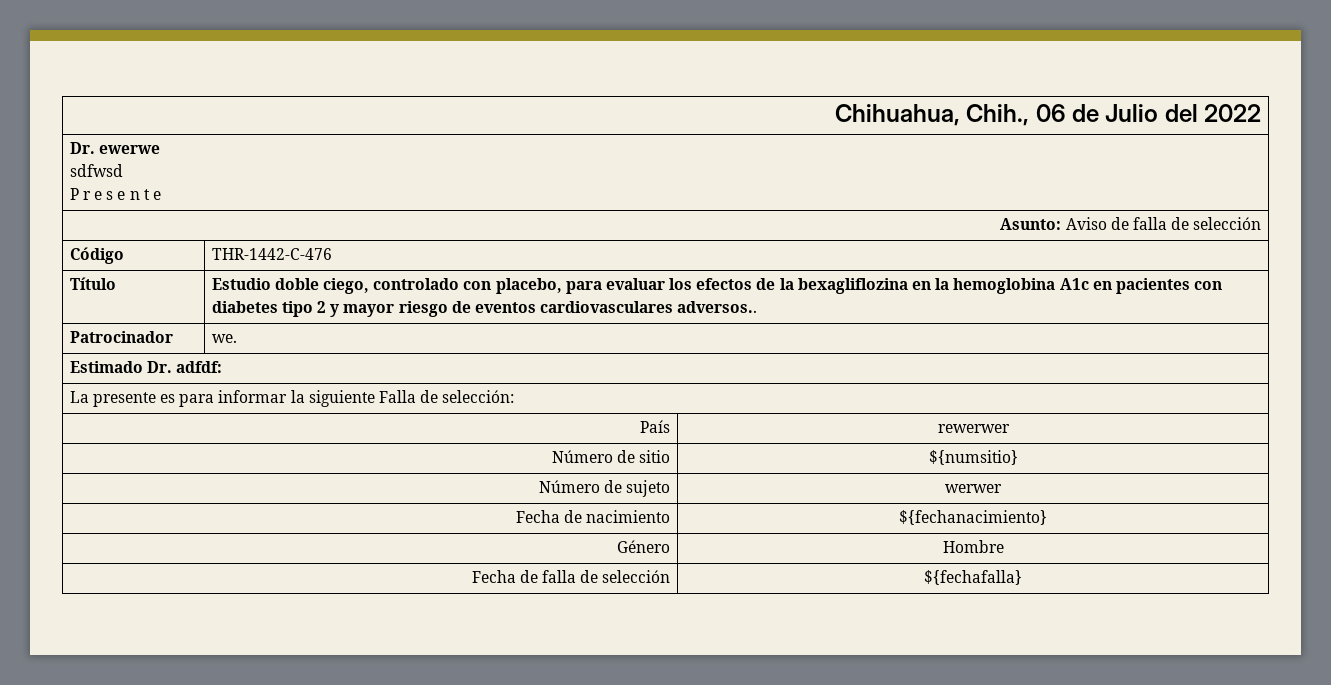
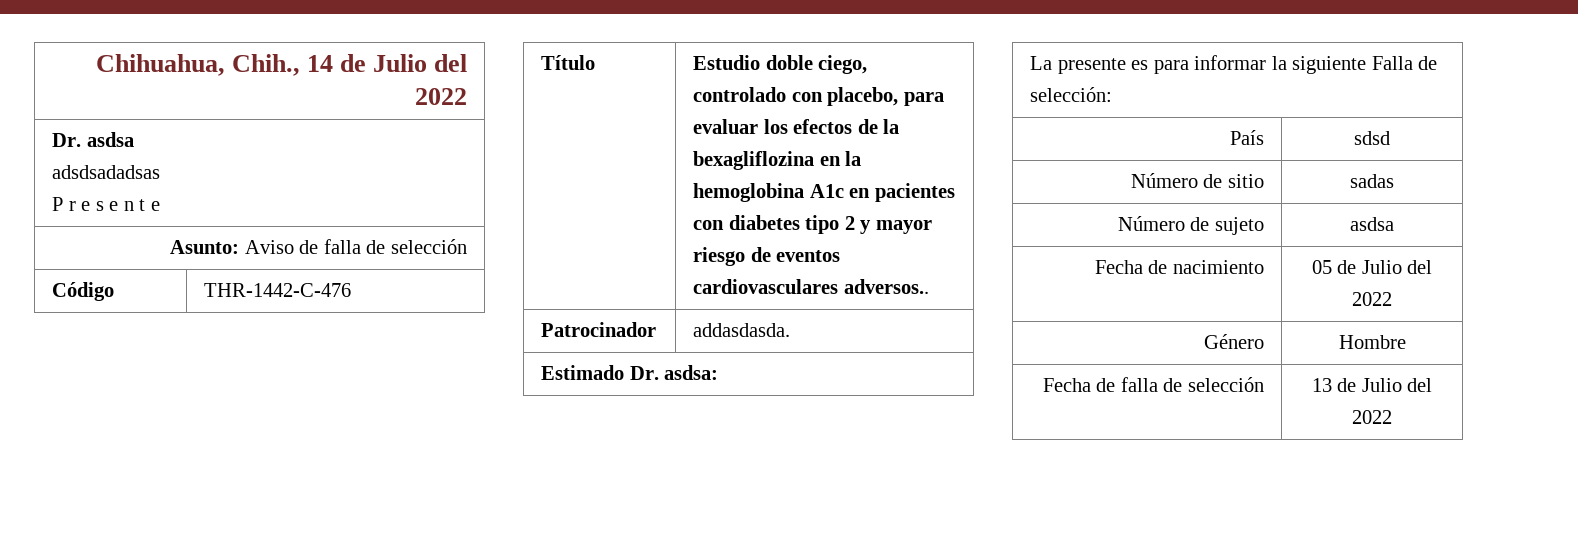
- Chihuahua, Chih., 06 de Julio del 2022
+ Chihuahua, Chih., 14 de Julio del 2022
- Dr. ewerwe
- sdfwsd
+ Dr. asdsa
+ adsdsadadsas
- Patrocinador | we.
+ Patrocinador | addasdasda.
- Estimado Dr. adfdf:
+ Estimado Dr. asdsa:
- País | rewerwer
+ País | sdsd
- Número de sitio | ${numsitio}
+ Número de sitio | sadas
- Número de sujeto | werwer
+ Número de sujeto | asdsa
- Fecha de nacimiento | ${fechanacimiento}
+ Fecha de nacimiento | 05 de Julio del 2022
- Fecha de falla de selección | ${fechafalla}
+ Fecha de falla de selección | 13 de Julio del 2022

